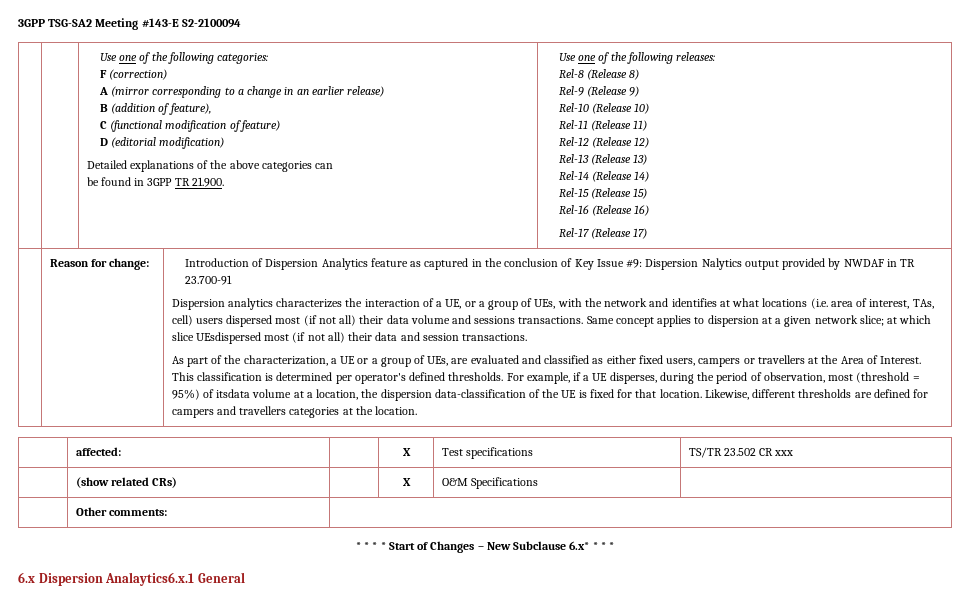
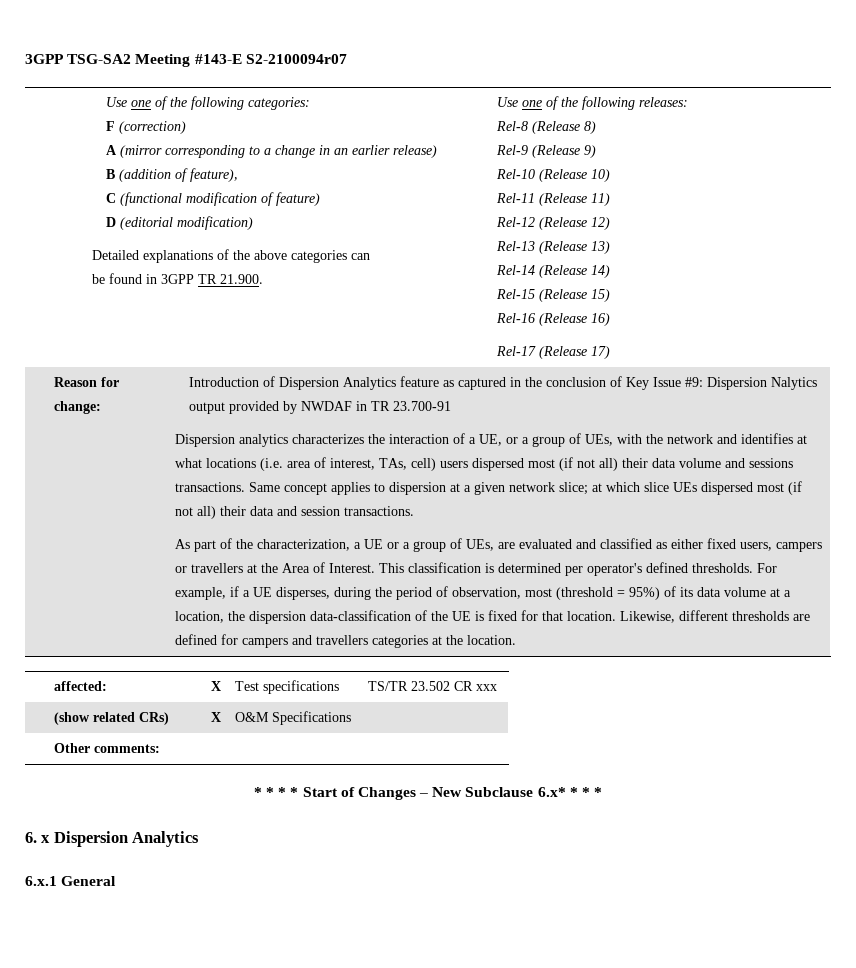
- 3GPP TSG-SA2 Meeting #143-E S2-2100094
+ 3GPP TSG-SA2 Meeting #143-E S2-2100094r07
- Same concept applies to dispersion at a given network slice; at which slice UEsdispersed most (if not all) their data and session transactions.
+ Same concept applies to dispersion at a given network slice; at which slice UEs dispersed most (if not all) their data and session transactions.
- For example, if a UE disperses, during the period of observation, most (threshold = 95%) of itsdata volume at a location, the dispersion data-classification of the UE is fixed for that location.
+ For example, if a UE disperses, during the period of observation, most (threshold = 95%) of its data volume at a location, the dispersion data-classification of the UE is fixed for that location.
- 6.x Dispersion Analaytics6.x.1 General
+ 6. x Dispersion Analytics
+ 6.x.1 General

